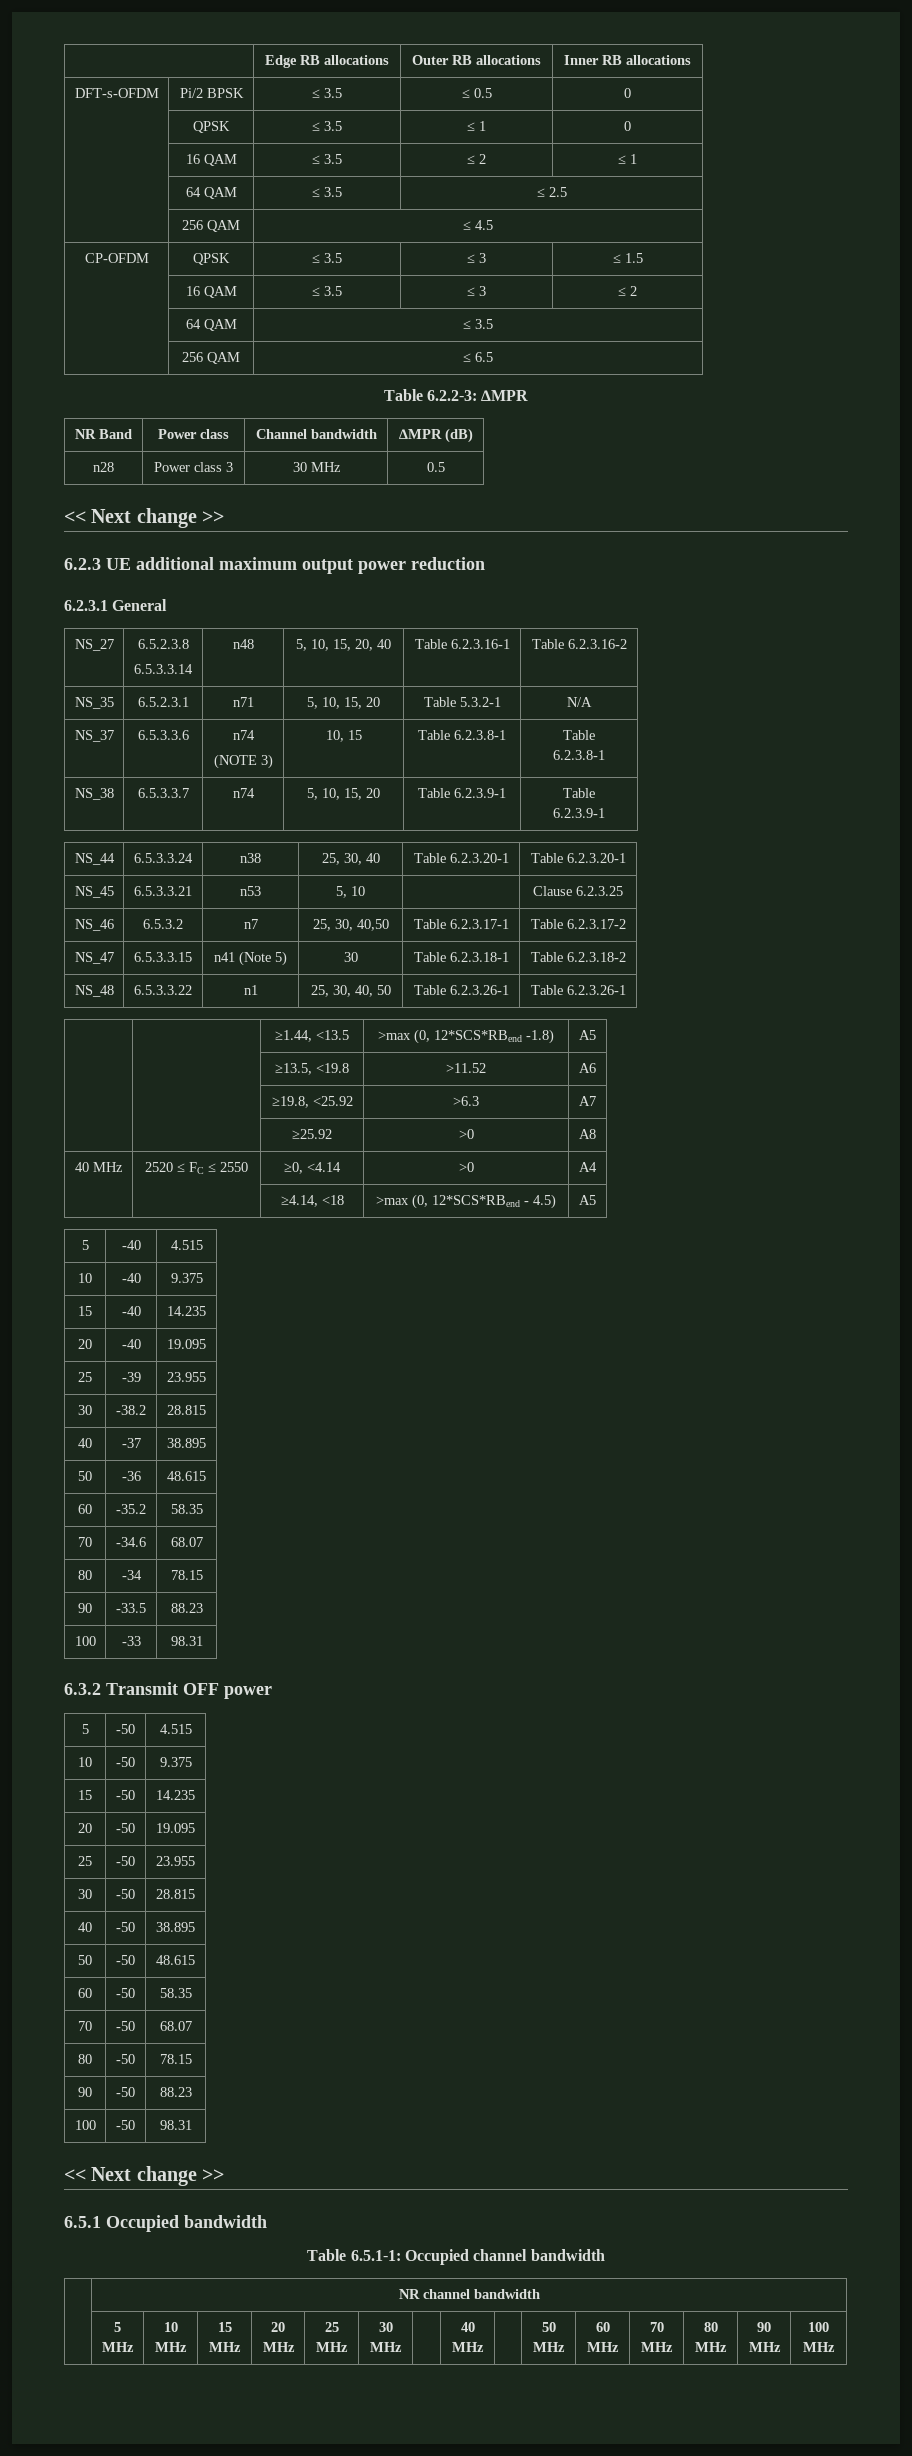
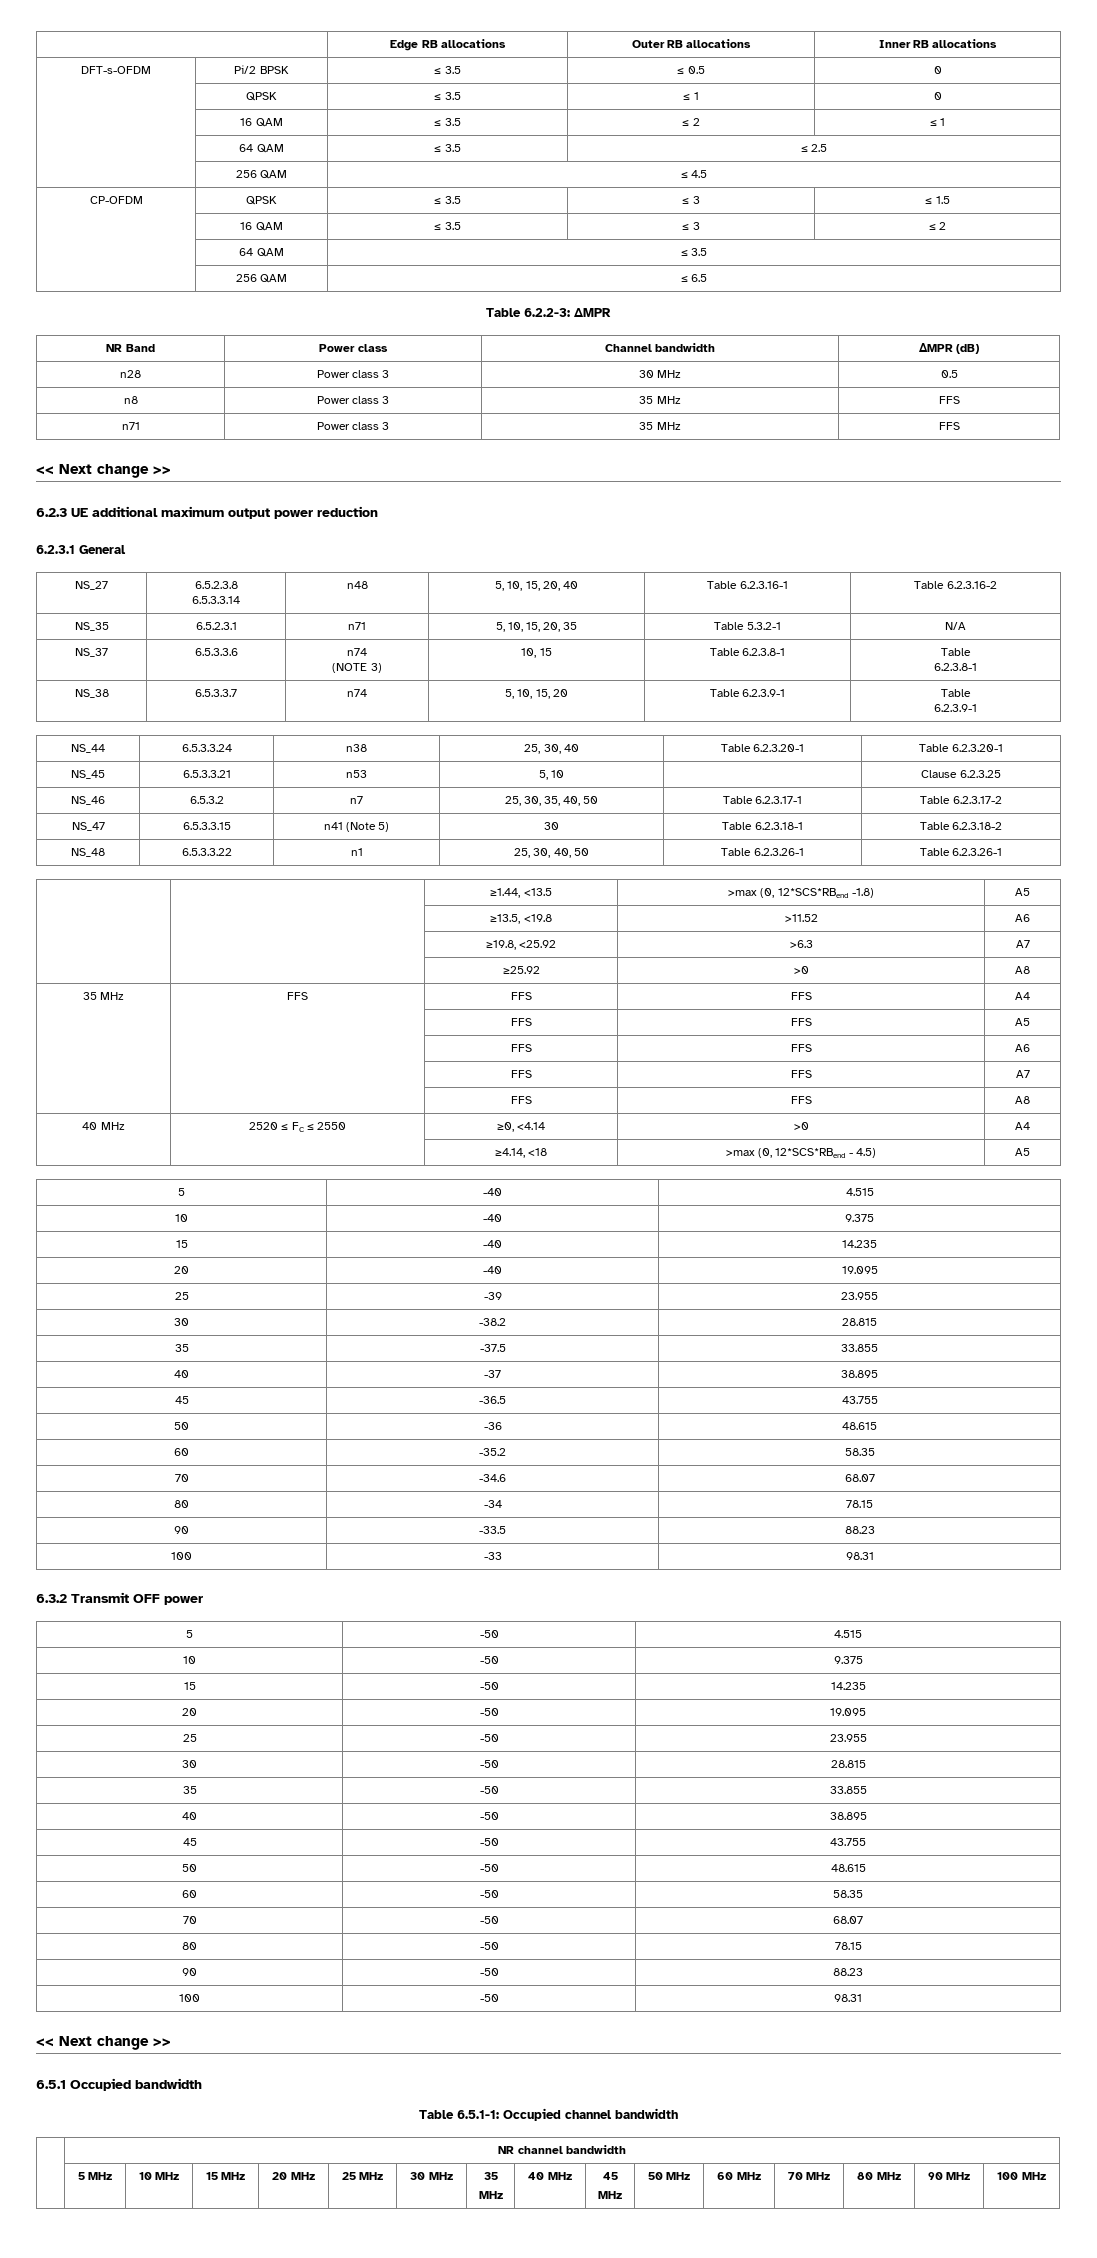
+ n8 | Power class 3 | 35 MHz | FFS
+ n71 | Power class 3 | 35 MHz | FFS
- NS_35 | 6.5.2.3.1 | n71 | 5, 10, 15, 20 | Table 5.3.2-1 | N/A
+ NS_35 | 6.5.2.3.1 | n71 | 5, 10, 15, 20, 35 | Table 5.3.2-1 | N/A
- NS_46 | 6.5.3.2 | n7 | 25, 30, 40,50 | Table 6.2.3.17-1 | Table 6.2.3.17-2
+ NS_46 | 6.5.3.2 | n7 | 25, 30, 35, 40, 50 | Table 6.2.3.17-1 | Table 6.2.3.17-2
+ 35 MHz | FFS | FFS | FFS | A4
+ | | FFS | FFS | A5
+ | | FFS | FFS | A6
+ | | FFS | FFS | A7
+ | | FFS | FFS | A8
+ 35 | -37.5 | 33.855
+ 45 | -36.5 | 43.755
+ 35 | -50 | 33.855
+ 45 | -50 | 43.755
- | 5 MHz | 10 MHz | 15 MHz | 20 MHz | 25 MHz | 30 MHz | | 40 MHz | | 50 MHz | 60 MHz | 70 MHz | 80 MHz | 90 MHz | 100 MHz
+ | 5 MHz | 10 MHz | 15 MHz | 20 MHz | 25 MHz | 30 MHz | 35
+ MHz | 40 MHz | 45
+ MHz | 50 MHz | 60 MHz | 70 MHz | 80 MHz | 90 MHz | 100 MHz

